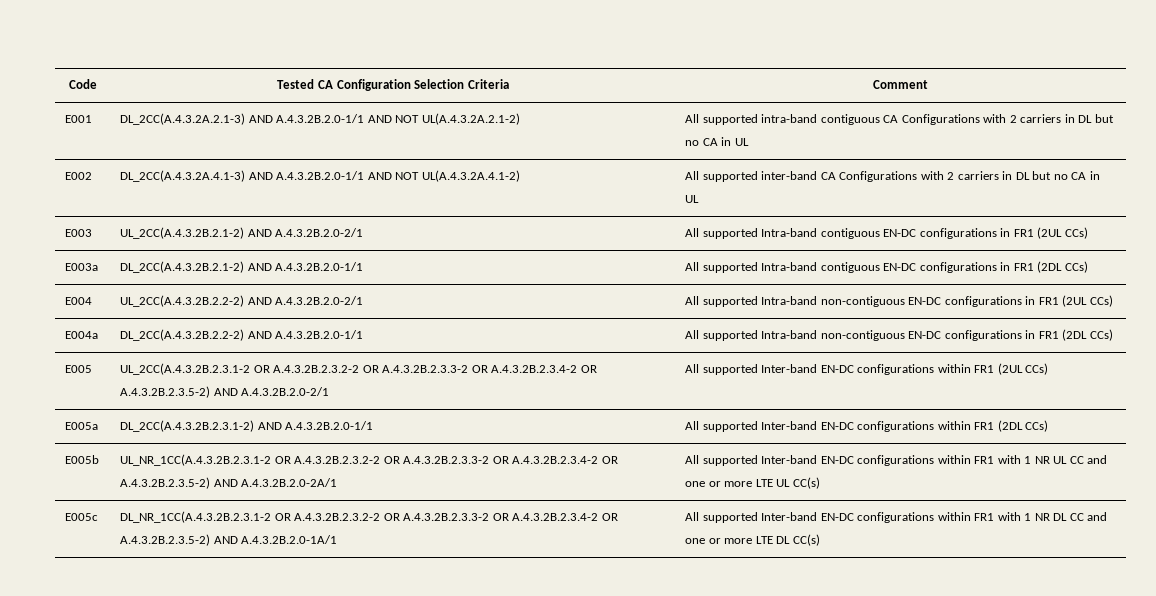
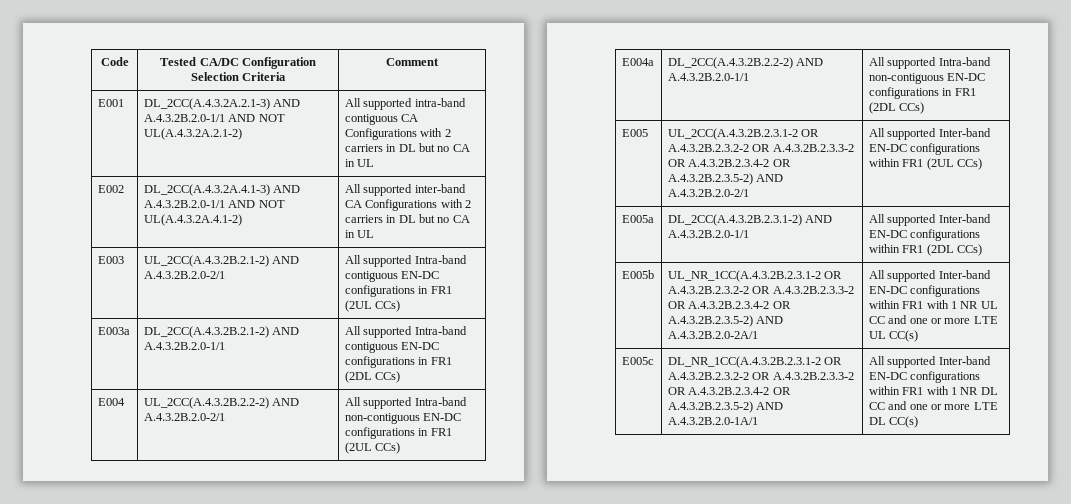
- Code | Tested CA Configuration Selection Criteria | Comment
+ Code | Tested CA/DC Configuration Selection Criteria | Comment

